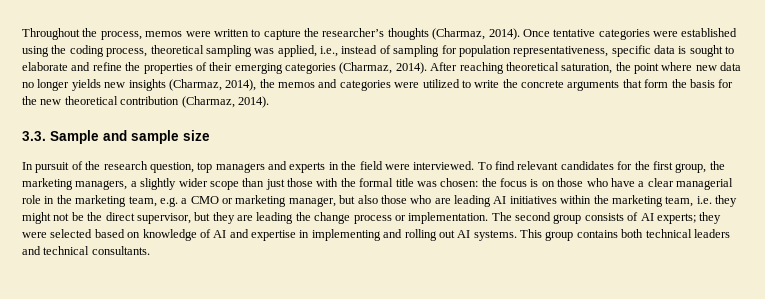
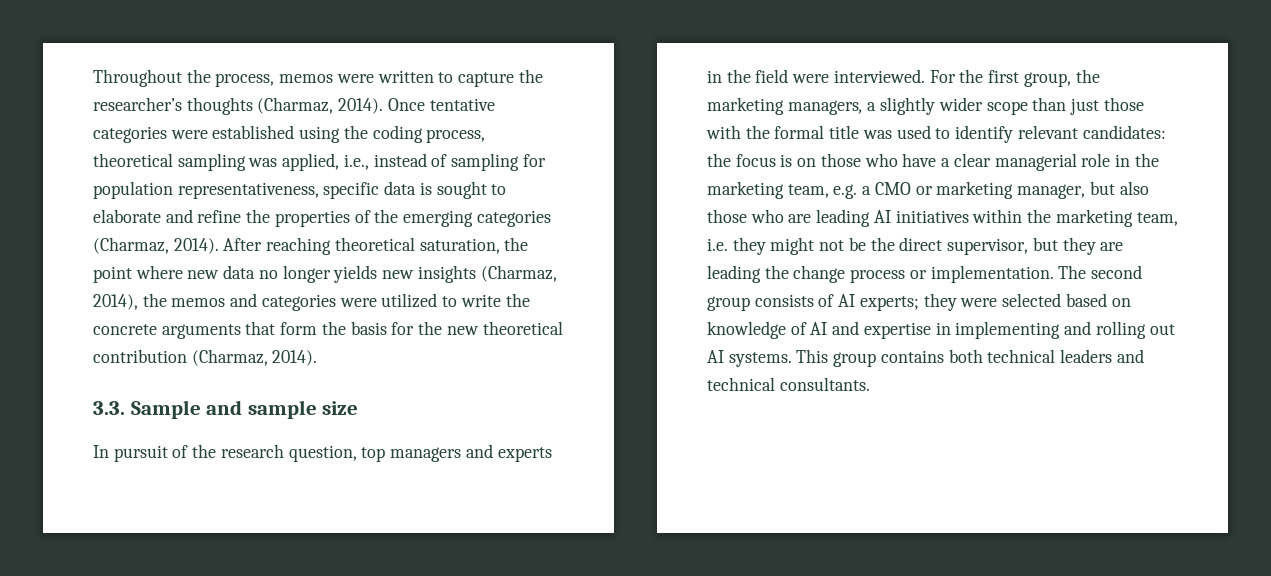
- Once tentative categories were established using the coding process, theoretical sampling was applied, i.e., instead of sampling for population representativeness, specific data is sought to elaborate and refine the properties of their emerging categories (Charmaz, 2014).
+ Once tentative categories were established using the coding process, theoretical sampling was applied, i.e., instead of sampling for population representativeness, specific data is sought to elaborate and refine the properties of the emerging categories (Charmaz, 2014).
- To find relevant candidates for the first group, the marketing managers, a slightly wider scope than just those with the formal title was chosen:
+ For the first group, the marketing managers, a slightly wider scope than just those with the formal title was used to identify relevant candidates:

